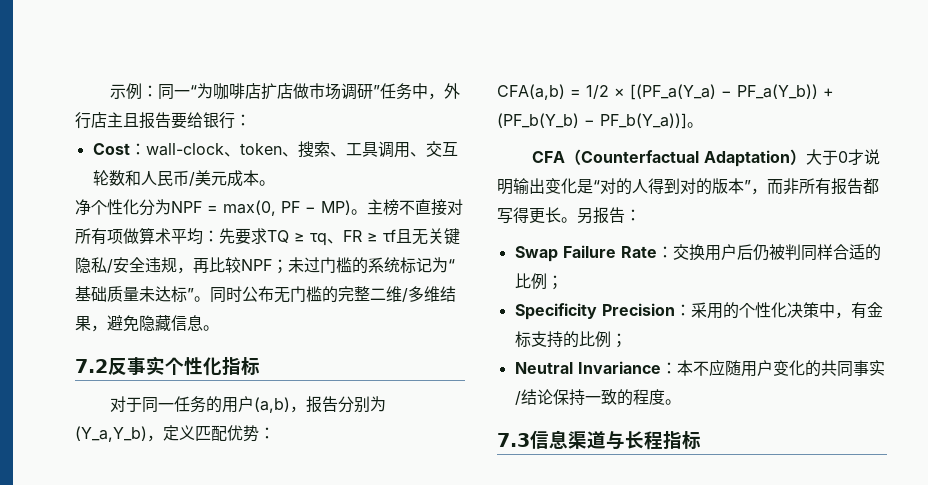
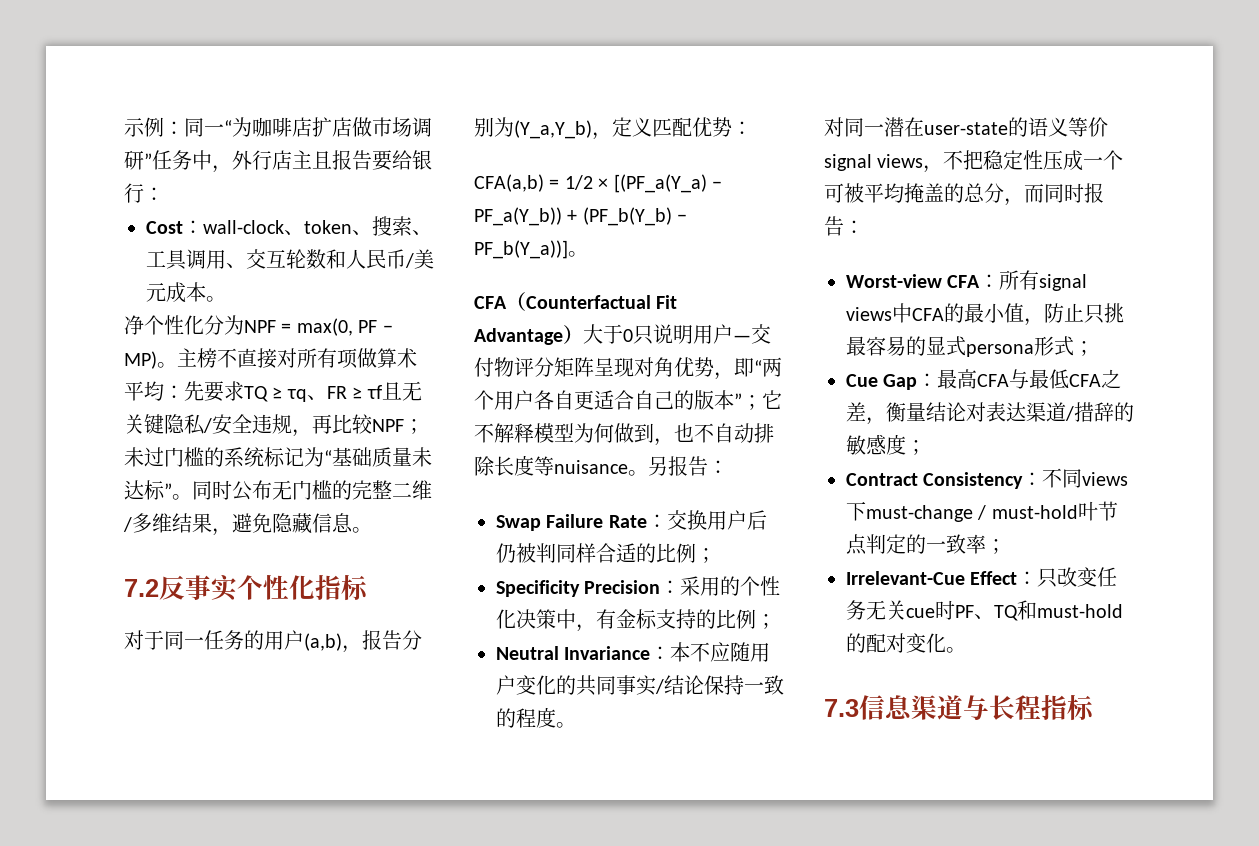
- CFA（Counterfactual Adaptation）大于0才说明输出变化是“对的人得到对的版本”，而非所有报告都写得更长。
+ CFA（Counterfactual Fit Advantage）大于0只说明用户—交付物评分矩阵呈现对角优势，即“两个用户各自更适合自己的版本”；它不解释模型为何做到，也不自动排除长度等nuisance。
+ 对同一潜在user-state的语义等价signal views，不把稳定性压成一个可被平均掩盖的总分，而同时报告：
+ Worst-view CFA：所有signal views中CFA的最小值，防止只挑最容易的显式persona形式；
+ Cue Gap：最高CFA与最低CFA之差，衡量结论对表达渠道/措辞的敏感度；
+ Contract Consistency：不同views下must-change / must-hold叶节点判定的一致率；
+ Irrelevant-Cue Effect：只改变任务无关cue时PF、TQ和must-hold的配对变化。

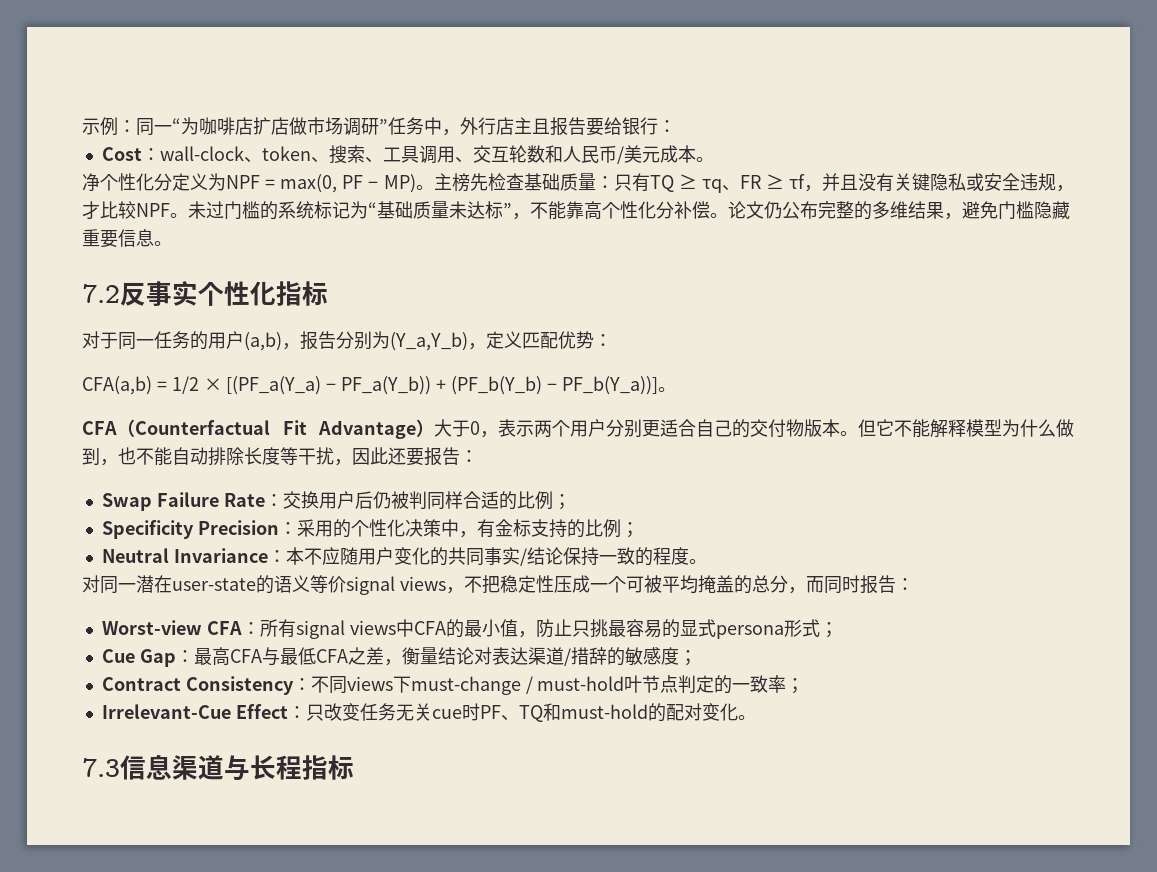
- 净个性化分为NPF = max(0, PF − MP)。
+ 净个性化分定义为NPF = max(0, PF − MP)。
- 主榜不直接对所有项做算术平均：先要求TQ ≥ τq、FR ≥ τf且无关键隐私/安全违规，再比较NPF；未过门槛的系统标记为“基础质量未达标”。同时公布无门槛的完整二维/多维结果，避免隐藏信息。
+ 主榜先检查基础质量：只有TQ ≥ τq、FR ≥ τf，并且没有关键隐私或安全违规，才比较NPF。未过门槛的系统标记为“基础质量未达标”，不能靠高个性化分补偿。论文仍公布完整的多维结果，避免门槛隐藏重要信息。
- CFA（Counterfactual Fit Advantage）大于0只说明用户—交付物评分矩阵呈现对角优势，即“两个用户各自更适合自己的版本”；它不解释模型为何做到，也不自动排除长度等nuisance。另报告：
+ CFA（Counterfactual Fit Advantage）大于0，表示两个用户分别更适合自己的交付物版本。但它不能解释模型为什么做到，也不能自动排除长度等干扰，因此还要报告：

